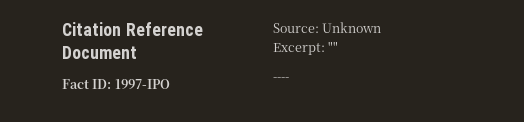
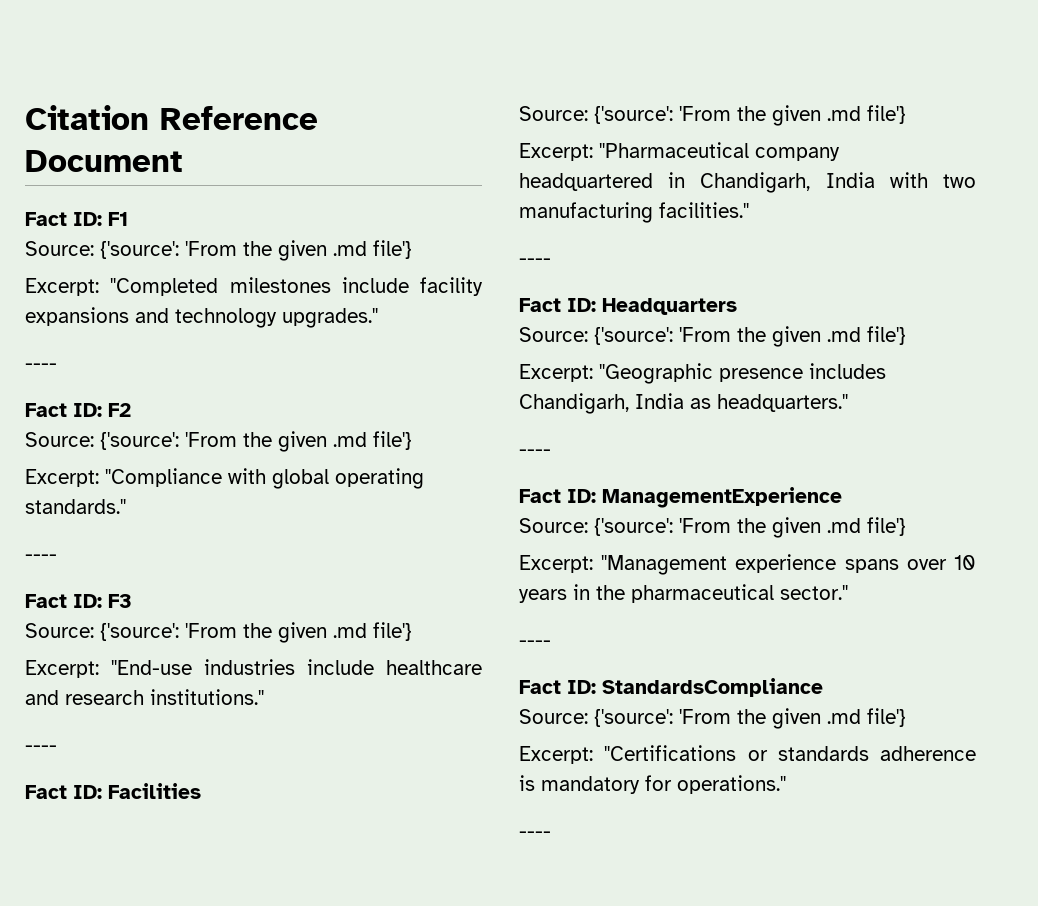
- Fact ID: 1997-IPO
- Source: Unknown
- Excerpt: ""
+ Fact ID: F1
+ Source: {'source': 'From the given .md file'}
+ Excerpt: "Completed milestones include facility expansions and technology upgrades."
+ ----
+ Fact ID: F2
+ Source: {'source': 'From the given .md file'}
+ Excerpt: "Compliance with global operating standards."
+ ----
+ Fact ID: F3
+ Source: {'source': 'From the given .md file'}
+ Excerpt: "End-use industries include healthcare and research institutions."
+ ----
+ Fact ID: Facilities
+ Source: {'source': 'From the given .md file'}
+ Excerpt: "Pharmaceutical company headquartered in Chandigarh, India with two manufacturing facilities."
+ ----
+ Fact ID: Headquarters
+ Source: {'source': 'From the given .md file'}
+ Excerpt: "Geographic presence includes Chandigarh, India as headquarters."
+ ----
+ Fact ID: ManagementExperience
+ Source: {'source': 'From the given .md file'}
+ Excerpt: "Management experience spans over 10 years in the pharmaceutical sector."
+ ----
+ Fact ID: StandardsCompliance
+ Source: {'source': 'From the given .md file'}
+ Excerpt: "Certifications or standards adherence is mandatory for operations."

